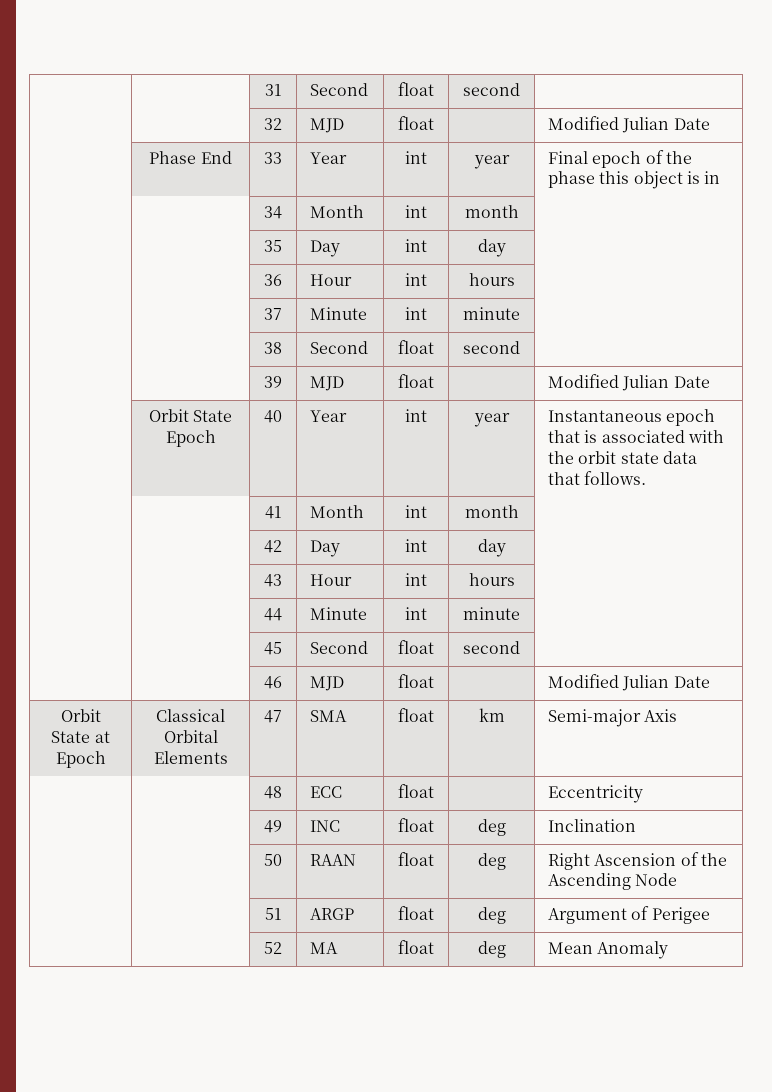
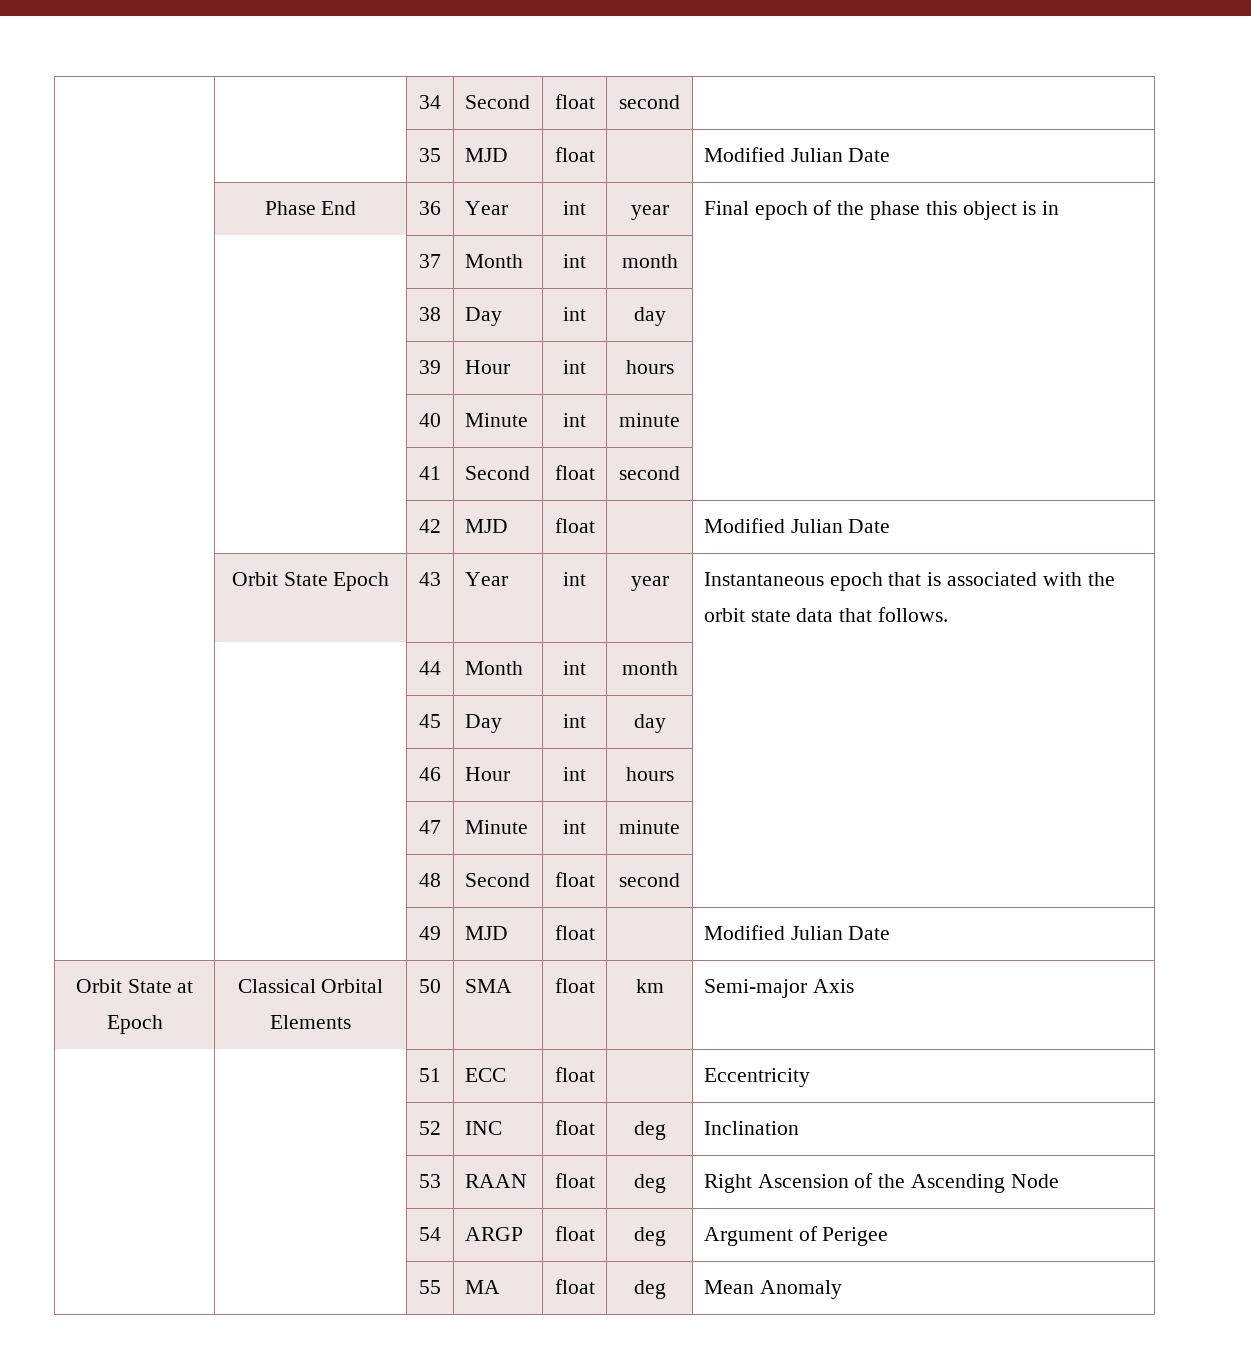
- | | 31 | Second | float | second |
- | | 32 | MJD | float | | Modified Julian Date
+ | | 34 | Second | float | second |
+ | | 35 | MJD | float | | Modified Julian Date
- | Phase End | 33 | Year | int | year | Final epoch of the phase this object is in
+ | Phase End | 36 | Year | int | year | Final epoch of the phase this object is in
- | | 34 | Month | int | month |
- | | 35 | Day | int | day |
- | | 36 | Hour | int | hours |
- | | 37 | Minute | int | minute |
- | | 38 | Second | float | second |
- | | 39 | MJD | float | | Modified Julian Date
+ | | 37 | Month | int | month |
+ | | 38 | Day | int | day |
+ | | 39 | Hour | int | hours |
+ | | 40 | Minute | int | minute |
+ | | 41 | Second | float | second |
+ | | 42 | MJD | float | | Modified Julian Date
- | Orbit State Epoch | 40 | Year | int | year | Instantaneous epoch that is associated with the orbit state data that follows.
+ | Orbit State Epoch | 43 | Year | int | year | Instantaneous epoch that is associated with the orbit state data that follows.
- | | 41 | Month | int | month |
- | | 42 | Day | int | day |
- | | 43 | Hour | int | hours |
- | | 44 | Minute | int | minute |
- | | 45 | Second | float | second |
- | | 46 | MJD | float | | Modified Julian Date
+ | | 44 | Month | int | month |
+ | | 45 | Day | int | day |
+ | | 46 | Hour | int | hours |
+ | | 47 | Minute | int | minute |
+ | | 48 | Second | float | second |
+ | | 49 | MJD | float | | Modified Julian Date
- Orbit State at Epoch | Classical Orbital Elements | 47 | SMA | float | km | Semi-major Axis
+ Orbit State at Epoch | Classical Orbital Elements | 50 | SMA | float | km | Semi-major Axis
- | | 48 | ECC | float | | Eccentricity
+ | | 51 | ECC | float | | Eccentricity
- | | 49 | INC | float | deg | Inclination
+ | | 52 | INC | float | deg | Inclination
- | | 50 | RAAN | float | deg | Right Ascension of the Ascending Node
+ | | 53 | RAAN | float | deg | Right Ascension of the Ascending Node
- | | 51 | ARGP | float | deg | Argument of Perigee
+ | | 54 | ARGP | float | deg | Argument of Perigee
- | | 52 | MA | float | deg | Mean Anomaly
+ | | 55 | MA | float | deg | Mean Anomaly

